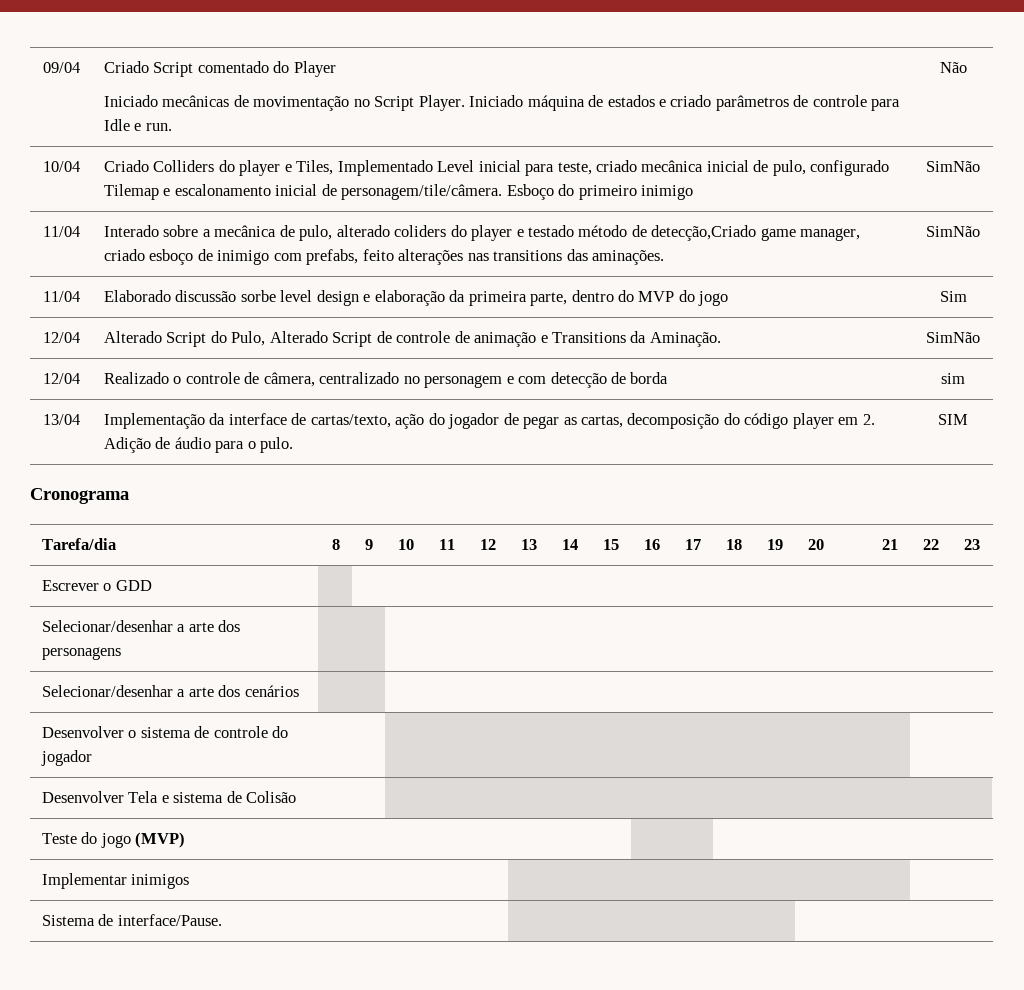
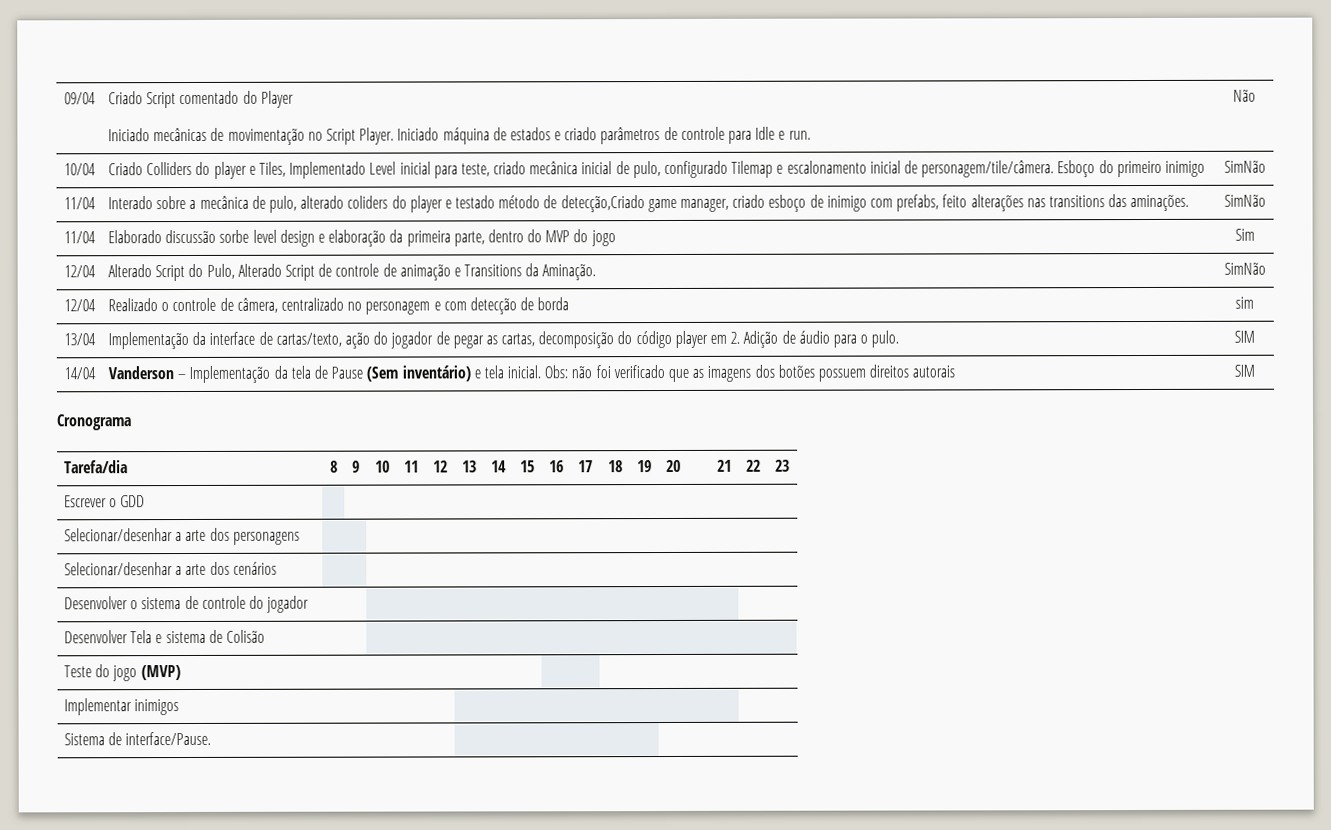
+ 14/04 | Vanderson – Implementação da tela de Pause (Sem inventário) e tela inicial. Obs: não foi verificado que as imagens dos botões possuem direitos autorais | SIM

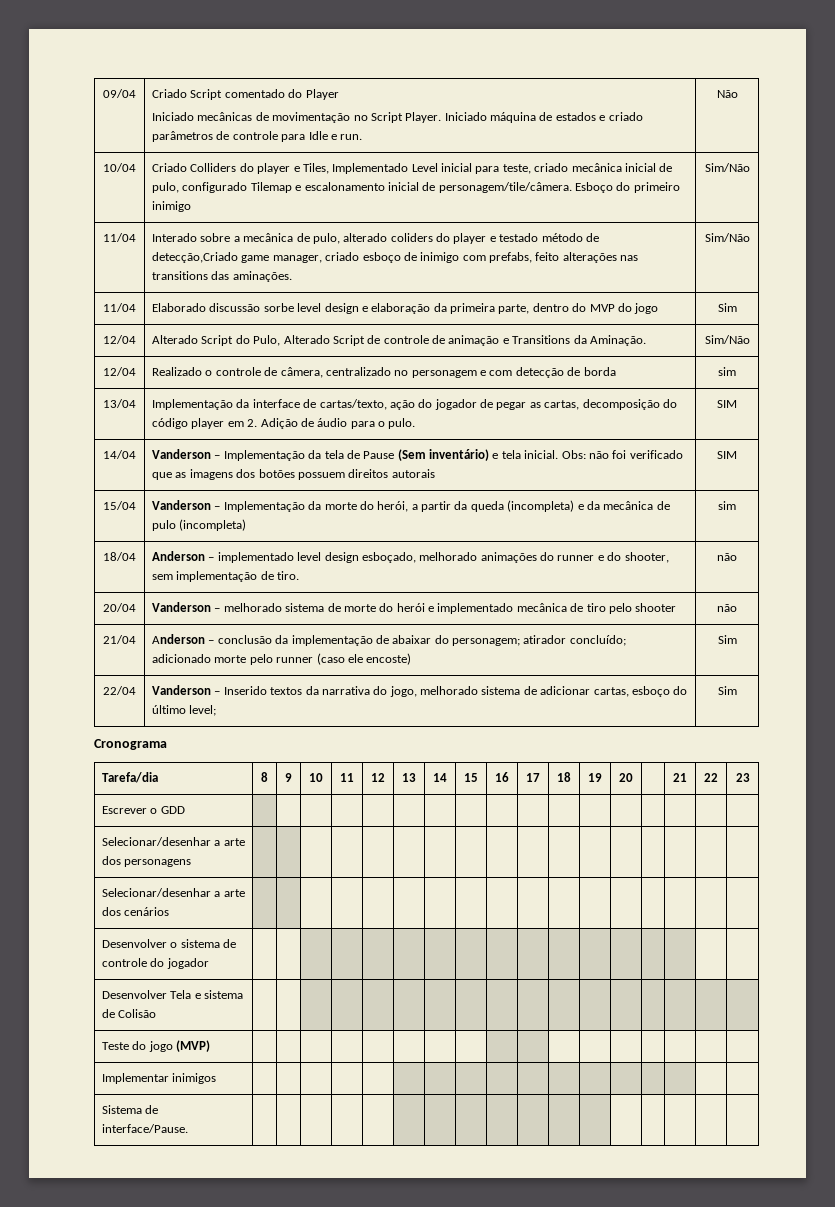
- 10/04 | Criado Colliders do player e Tiles, Implementado Level inicial para teste, criado mecânica inicial de pulo, configurado Tilemap e escalonamento inicial de personagem/tile/câmera. Esboço do primeiro inimigo | SimNão
+ 10/04 | Criado Colliders do player e Tiles, Implementado Level inicial para teste, criado mecânica inicial de pulo, configurado Tilemap e escalonamento inicial de personagem/tile/câmera. Esboço do primeiro inimigo | Sim/Não
- 11/04 | Interado sobre a mecânica de pulo, alterado coliders do player e testado método de detecção,Criado game manager, criado esboço de inimigo com prefabs, feito alterações nas transitions das aminações. | SimNão
+ 11/04 | Interado sobre a mecânica de pulo, alterado coliders do player e testado método de detecção,Criado game manager, criado esboço de inimigo com prefabs, feito alterações nas transitions das aminações. | Sim/Não
- 12/04 | Alterado Script do Pulo, Alterado Script de controle de animação e Transitions da Aminação. | SimNão
+ 12/04 | Alterado Script do Pulo, Alterado Script de controle de animação e Transitions da Aminação. | Sim/Não
+ 15/04 | Vanderson – Implementação da morte do herói, a partir da queda (incompleta) e da mecânica de pulo (incompleta) | sim
+ 18/04 | Anderson – implementado level design esboçado, melhorado animações do runner e do shooter, sem implementação de tiro. | não
+ 20/04 | Vanderson – melhorado sistema de morte do herói e implementado mecânica de tiro pelo shooter | não
+ 21/04 | Anderson – conclusão da implementação de abaixar do personagem; atirador concluído; adicionado morte pelo runner (caso ele encoste) | Sim
+ 22/04 | Vanderson – Inserido textos da narrativa do jogo, melhorado sistema de adicionar cartas, esboço do último level; | Sim

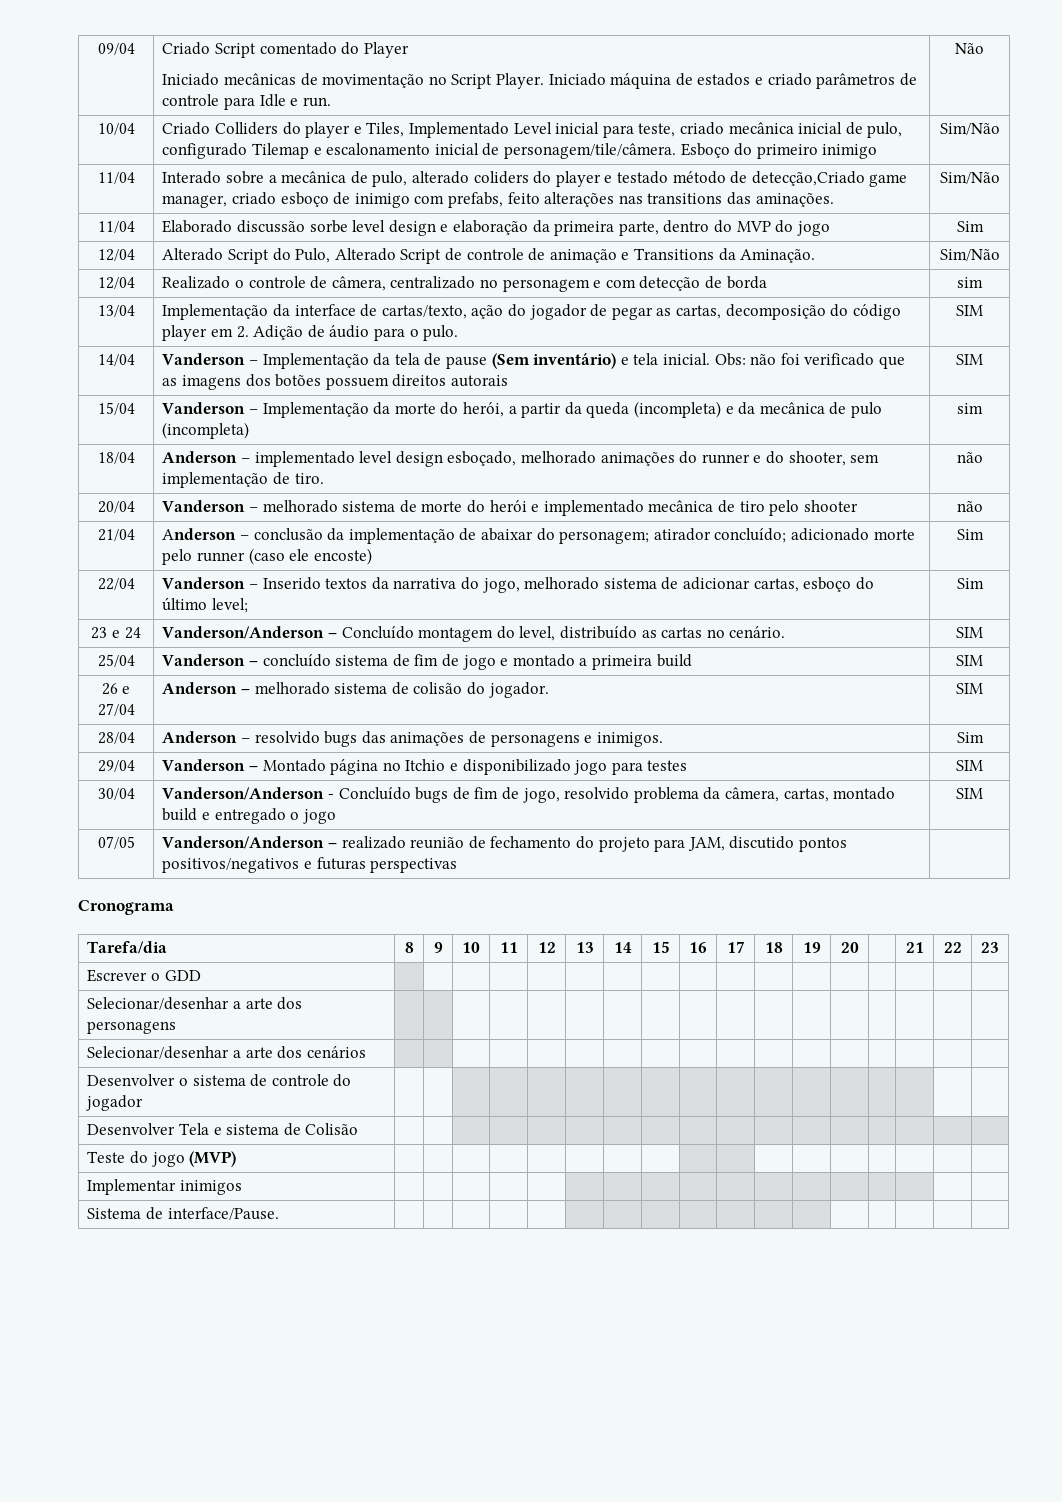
- 14/04 | Vanderson – Implementação da tela de Pause (Sem inventário) e tela inicial. Obs: não foi verificado que as imagens dos botões possuem direitos autorais | SIM
+ 14/04 | Vanderson – Implementação da tela de pause (Sem inventário) e tela inicial. Obs: não foi verificado que as imagens dos botões possuem direitos autorais | SIM
+ 23 e 24 | Vanderson/Anderson – Concluído montagem do level, distribuído as cartas no cenário. | SIM
+ 25/04 | Vanderson – concluído sistema de fim de jogo e montado a primeira build | SIM
+ 26 e 27/04 | Anderson – melhorado sistema de colisão do jogador. | SIM
+ 28/04 | Anderson – resolvido bugs das animações de personagens e inimigos. | Sim
+ 29/04 | Vanderson – Montado página no Itchio e disponibilizado jogo para testes | SIM
+ 30/04 | Vanderson/Anderson - Concluído bugs de fim de jogo, resolvido problema da câmera, cartas, montado build e entregado o jogo | SIM
+ 07/05 | Vanderson/Anderson – realizado reunião de fechamento do projeto para JAM, discutido pontos positivos/negativos e futuras perspectivas |

